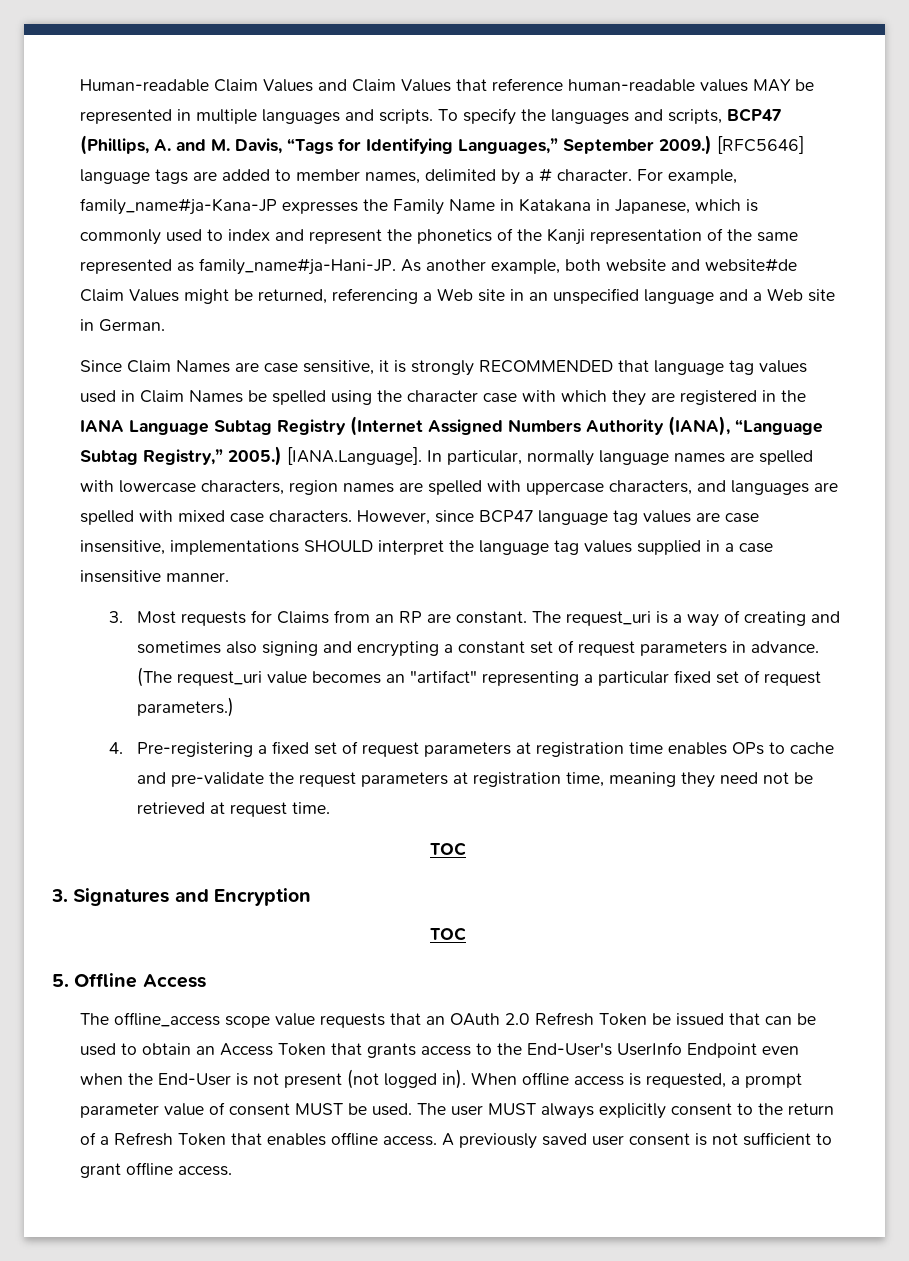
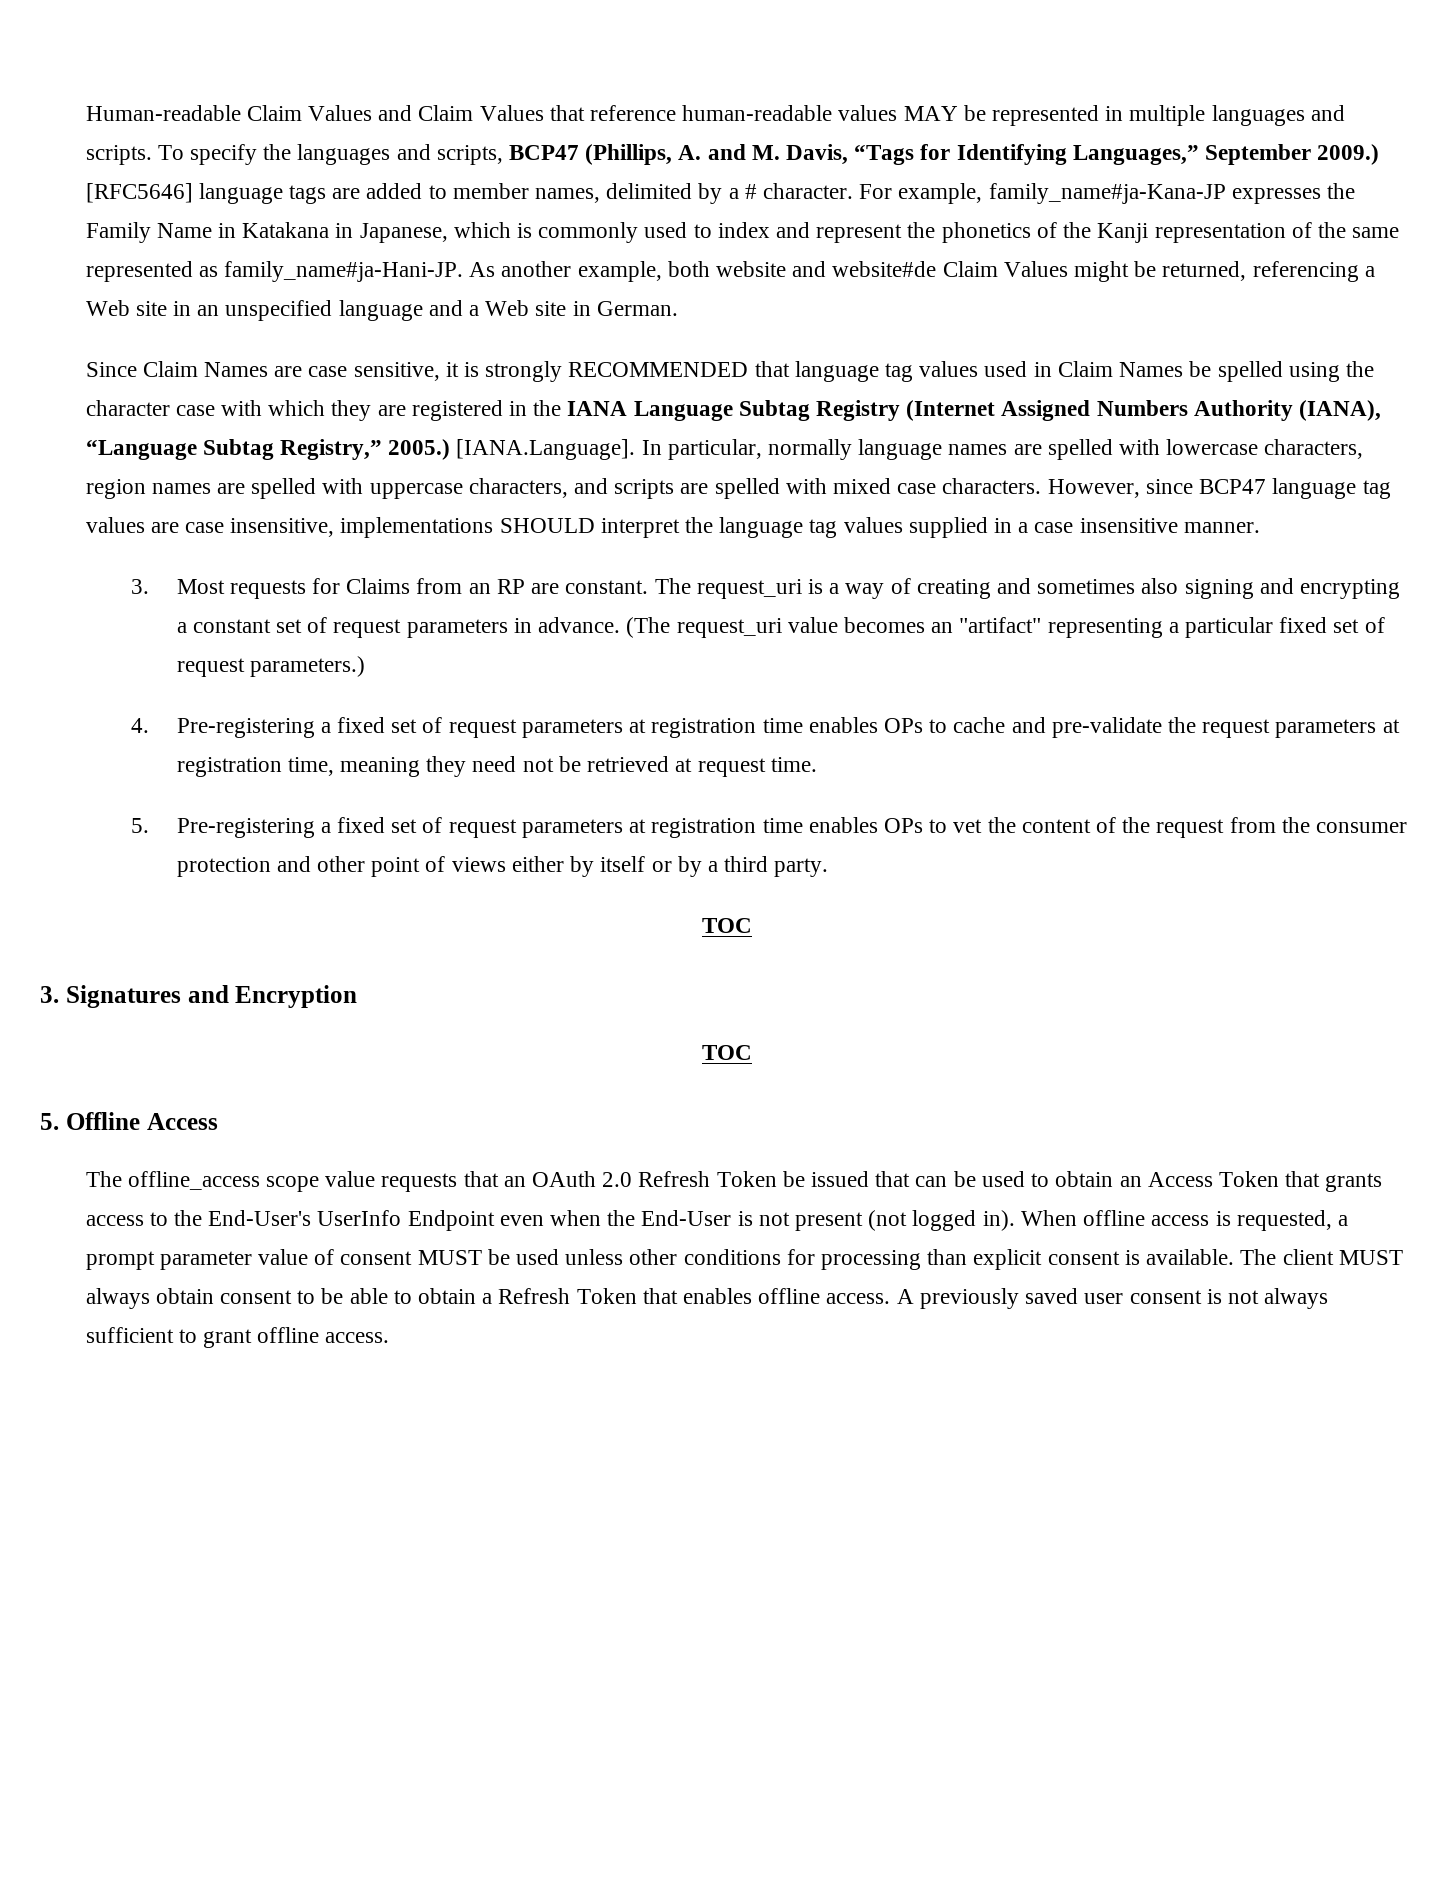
- [IANA.Language]. In particular, normally language names are spelled with lowercase characters, region names are spelled with uppercase characters, and languages are spelled with mixed case characters.
+ [IANA.Language]. In particular, normally language names are spelled with lowercase characters, region names are spelled with uppercase characters, and scripts are spelled with mixed case characters.
+ 5. Pre-registering a fixed set of request parameters at registration time enables OPs to vet the content of the request from the consumer protection and other point of views either by itself or by a third party.
- When offline access is requested, a prompt parameter value of consent MUST be used. The user MUST always explicitly consent to the return of a Refresh Token that enables offline access.
+ When offline access is requested, a prompt parameter value of consent MUST be used unless other conditions for processing than explicit consent is available. The client MUST always obtain consent to be able to obtain a Refresh Token that enables offline access.
- A previously saved user consent is not sufficient to grant offline access.
+ A previously saved user consent is not always sufficient to grant offline access.

